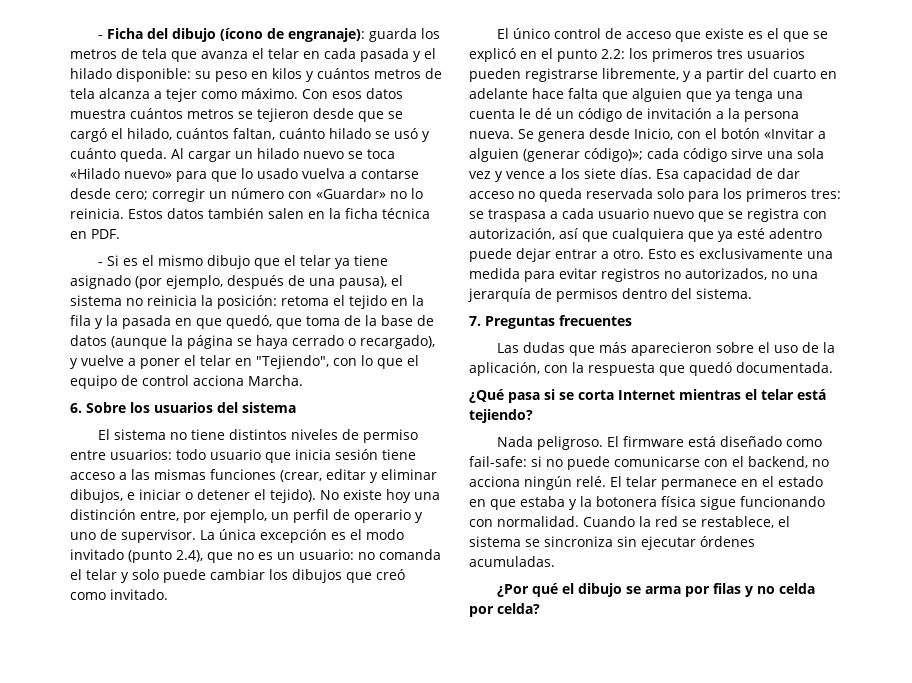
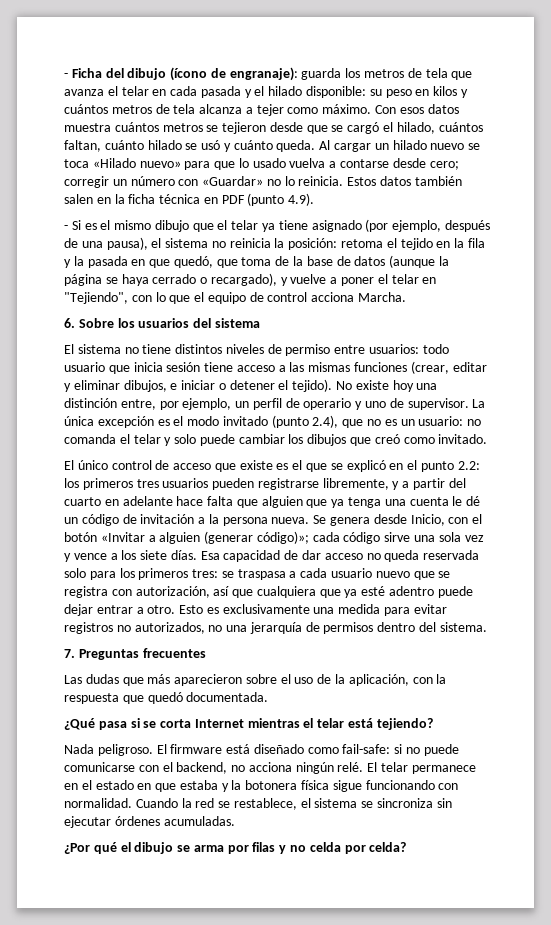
- Estos datos también salen en la ficha técnica en PDF.
+ Estos datos también salen en la ficha técnica en PDF (punto 4.9).

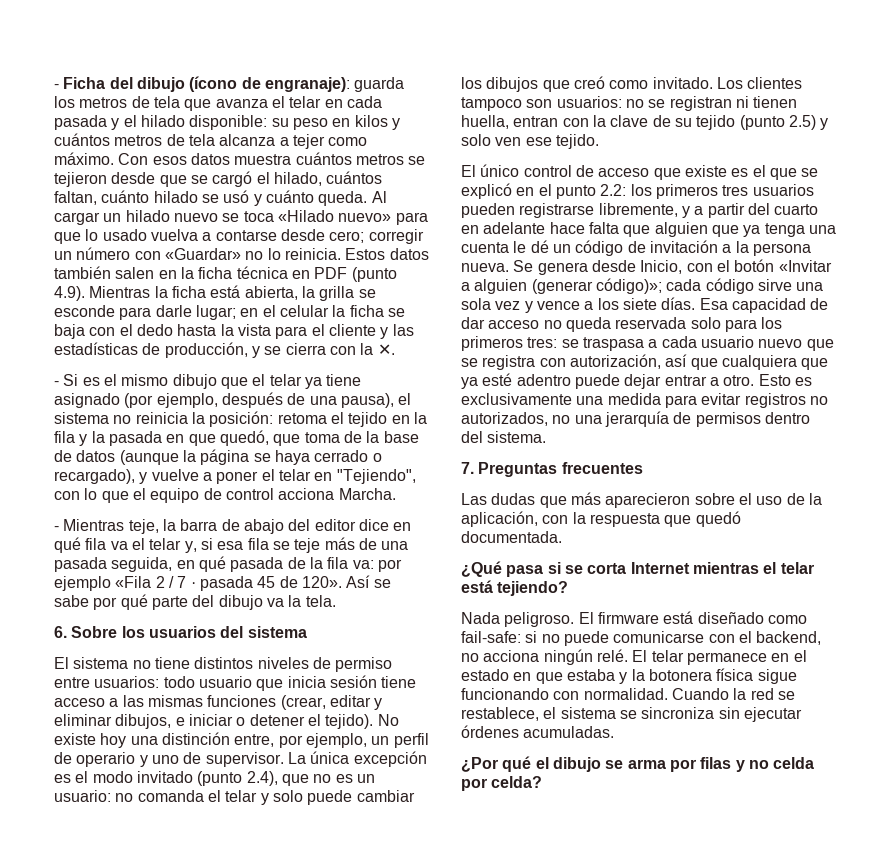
- Estos datos también salen en la ficha técnica en PDF (punto 4.9).
+ Estos datos también salen en la ficha técnica en PDF (punto 4.9). Mientras la ficha está abierta, la grilla se esconde para darle lugar; en el celular la ficha se baja con el dedo hasta la vista para el cliente y las estadísticas de producción, y se cierra con la ✕.
+ - Mientras teje, la barra de abajo del editor dice en qué fila va el telar y, si esa fila se teje más de una pasada seguida, en qué pasada de la fila va: por ejemplo «Fila 2 / 7 · pasada 45 de 120». Así se sabe por qué parte del dibujo va la tela.
+ Los clientes tampoco son usuarios: no se registran ni tienen huella, entran con la clave de su tejido (punto 2.5) y solo ven ese tejido.

